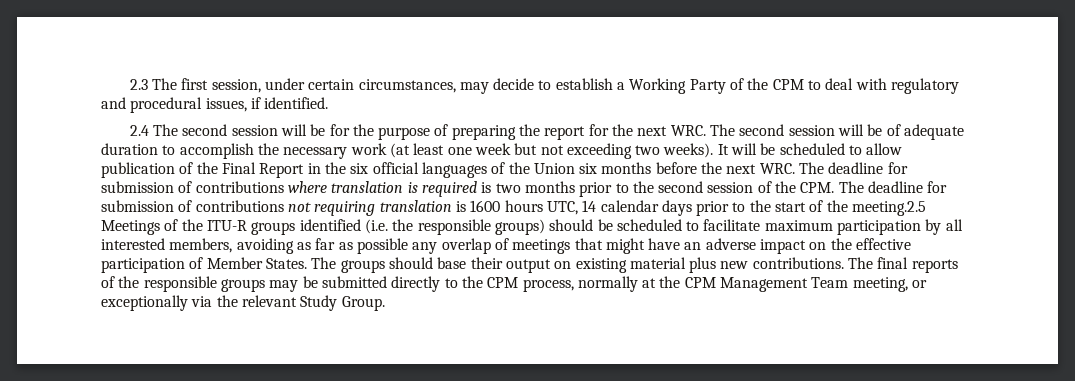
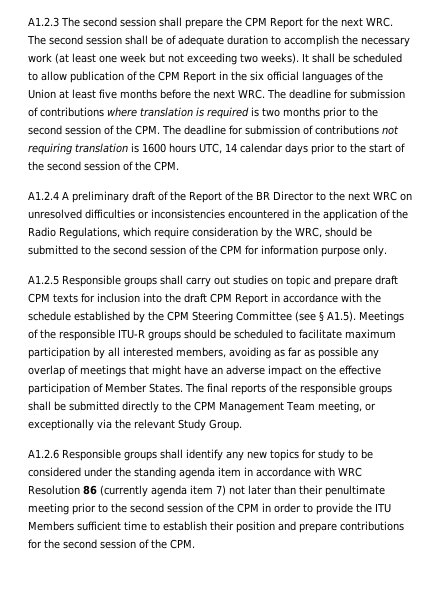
- 2.3 The first session, under certain circumstances, may decide to establish a Working Party of the CPM to deal with regulatory and procedural issues, if identified.
- 2.4 The second session will be for the purpose of preparing the report for the next WRC. The second session will be of adequate duration to accomplish the necessary work (at least one week but not exceeding two weeks).
+ A1.2.3 The second session shall prepare the CPM Report for the next WRC. The second session shall be of adequate duration to accomplish the necessary work (at least one week but not exceeding two weeks).
- It will be scheduled to allow publication of the Final Report in the six official languages of the Union six months before the next WRC. The deadline for submission of contributions where translation is required is two months prior to the second session of the CPM. The deadline for submission of contributions not requiring translation is 1600 hours UTC, 14 calendar days prior to the start of the meeting.2.5 Meetings of the ITU-R groups identified (i.e. the responsible groups) should be scheduled to facilitate maximum participation by all interested members, avoiding as far as possible any overlap of meetings that might have an adverse impact on the effective participation of Member States.
+ It shall be scheduled to allow publication of the CPM Report in the six official languages of the Union at least five months before the next WRC. The deadline for submission of contributions where translation is required is two months prior to the second session of the CPM. The deadline for submission of contributions not requiring translation is 1600 hours UTC, 14 calendar days prior to the start of the second session of the CPM.
+ A1.2.4 A preliminary draft of the Report of the BR Director to the next WRC on unresolved difficulties or inconsistencies encountered in the application of the Radio Regulations, which require consideration by the WRC, should be submitted to the second session of the CPM for information purpose only.
+ A1.2.5 Responsible groups shall carry out studies on topic and prepare draft CPM texts for inclusion into the draft CPM Report in accordance with the schedule established by the CPM Steering Committee (see § A1.5). Meetings of the responsible ITU-R groups should be scheduled to facilitate maximum participation by all interested members, avoiding as far as possible any overlap of meetings that might have an adverse impact on the effective participation of Member States.
- The groups should base their output on existing material plus new contributions. The final reports of the responsible groups may be submitted directly to the CPM process, normally at the CPM Management Team meeting, or exceptionally via the relevant Study Group.
+ The final reports of the responsible groups shall be submitted directly to the CPM Management Team meeting, or exceptionally via the relevant Study Group.
+ A1.2.6 Responsible groups shall identify any new topics for study to be considered under the standing agenda item in accordance with WRC Resolution 86 (currently agenda item 7) not later than their penultimate meeting prior to the second session of the CPM in order to provide the ITU Members sufficient time to establish their position and prepare contributions for the second session of the CPM.

